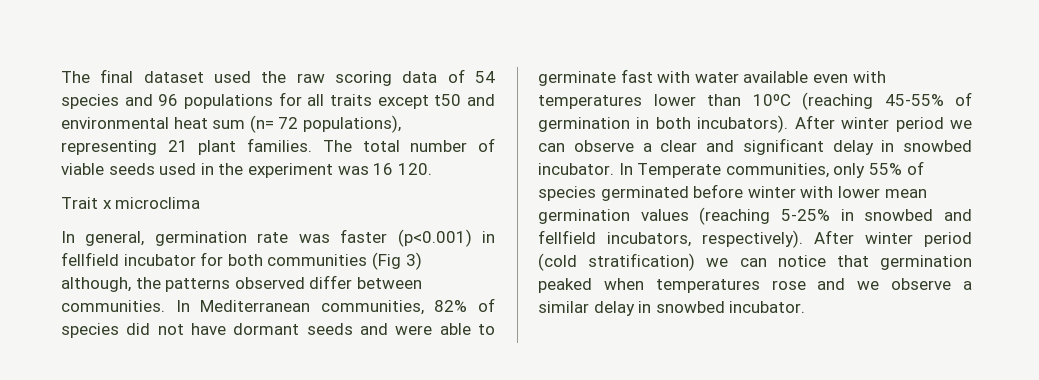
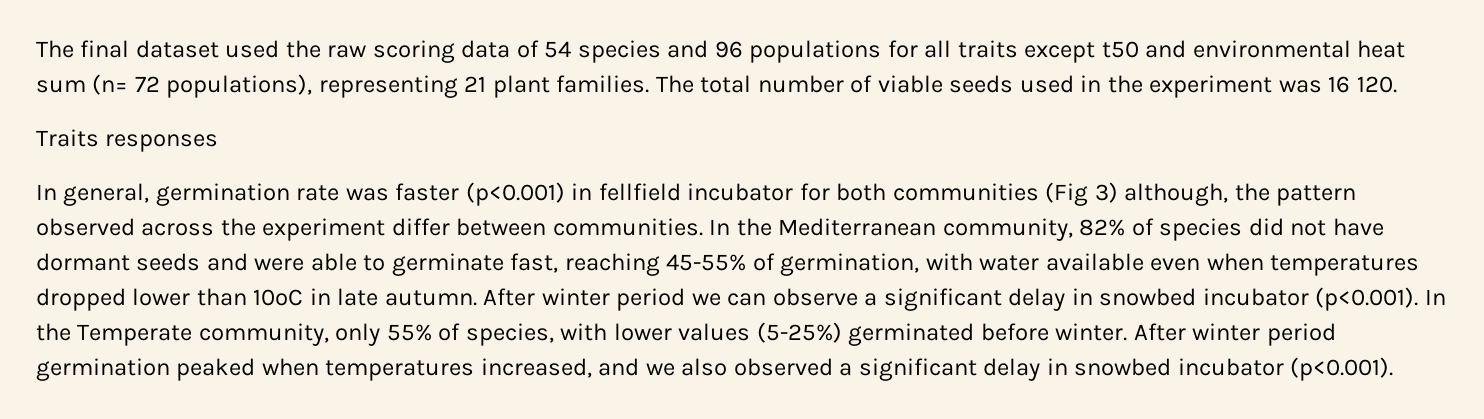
- Trait x microclima
+ Traits responses
- In general, germination rate was faster (p<0.001) in fellfield incubator for both communities (Fig 3) although, the patterns observed differ between communities.
+ In general, germination rate was faster (p<0.001) in fellfield incubator for both communities (Fig 3) although, the pattern observed across the experiment differ between communities.
- In Mediterranean communities, 82% of species did not have dormant seeds and were able to germinate fast with water available even with temperatures lower than 10ºC (reaching 45-55% of germination in both incubators).
+ In the Mediterranean community, 82% of species did not have dormant seeds and were able to germinate fast, reaching 45-55% of germination, with water available even when temperatures dropped lower than 10ºC in late autumn.
- After winter period we can observe a clear and significant delay in snowbed incubator. In Temperate communities, only 55% of species germinated before winter with lower mean germination values (reaching 5-25% in snowbed and fellfield incubators, respectively). After winter period (cold stratification) we can notice that germination peaked when temperatures rose and we observe a similar delay in snowbed incubator.
+ After winter period we can observe a significant delay in snowbed incubator (p<0.001). In the Temperate community, only 55% of species, with lower values (5-25%) germinated before winter. After winter period germination peaked when temperatures increased, and we also observed a significant delay in snowbed incubator (p<0.001).

